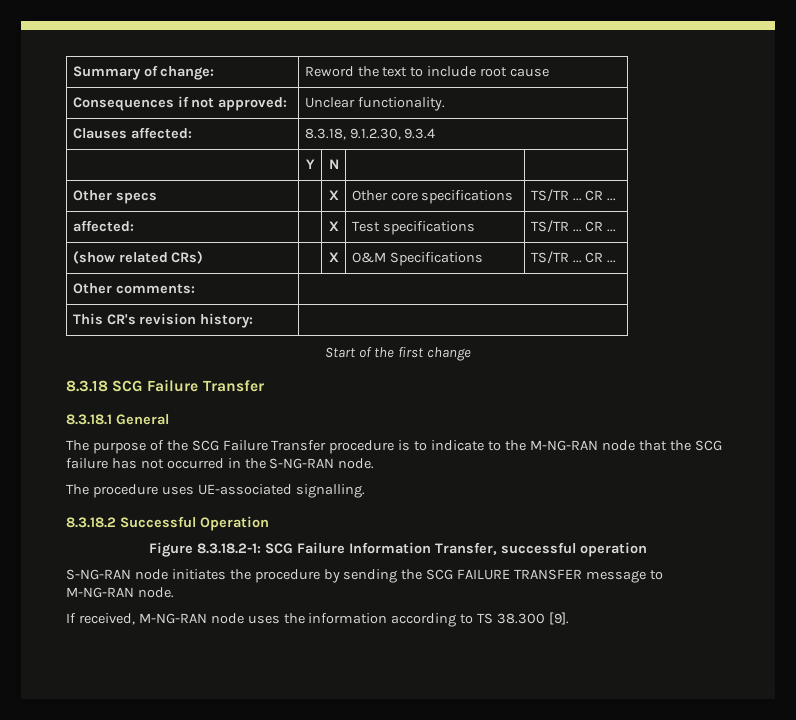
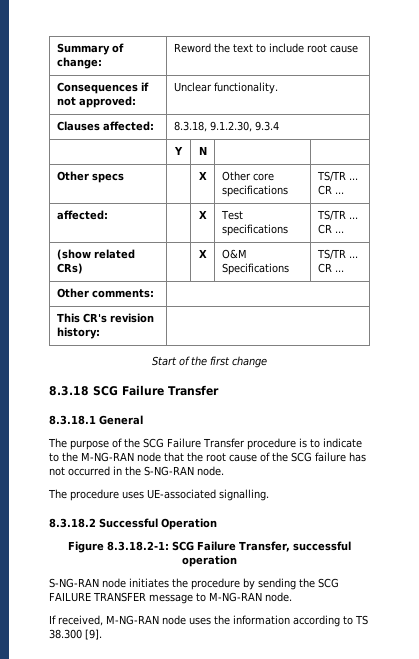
- The purpose of the SCG Failure Transfer procedure is to indicate to the M-NG-RAN node that the SCG failure has not occurred in the S-NG-RAN node.
+ The purpose of the SCG Failure Transfer procedure is to indicate to the M-NG-RAN node that the root cause of the SCG failure has not occurred in the S-NG-RAN node.
- Figure 8.3.18.2-1: SCG Failure Information Transfer, successful operation
+ Figure 8.3.18.2-1: SCG Failure Transfer, successful operation

